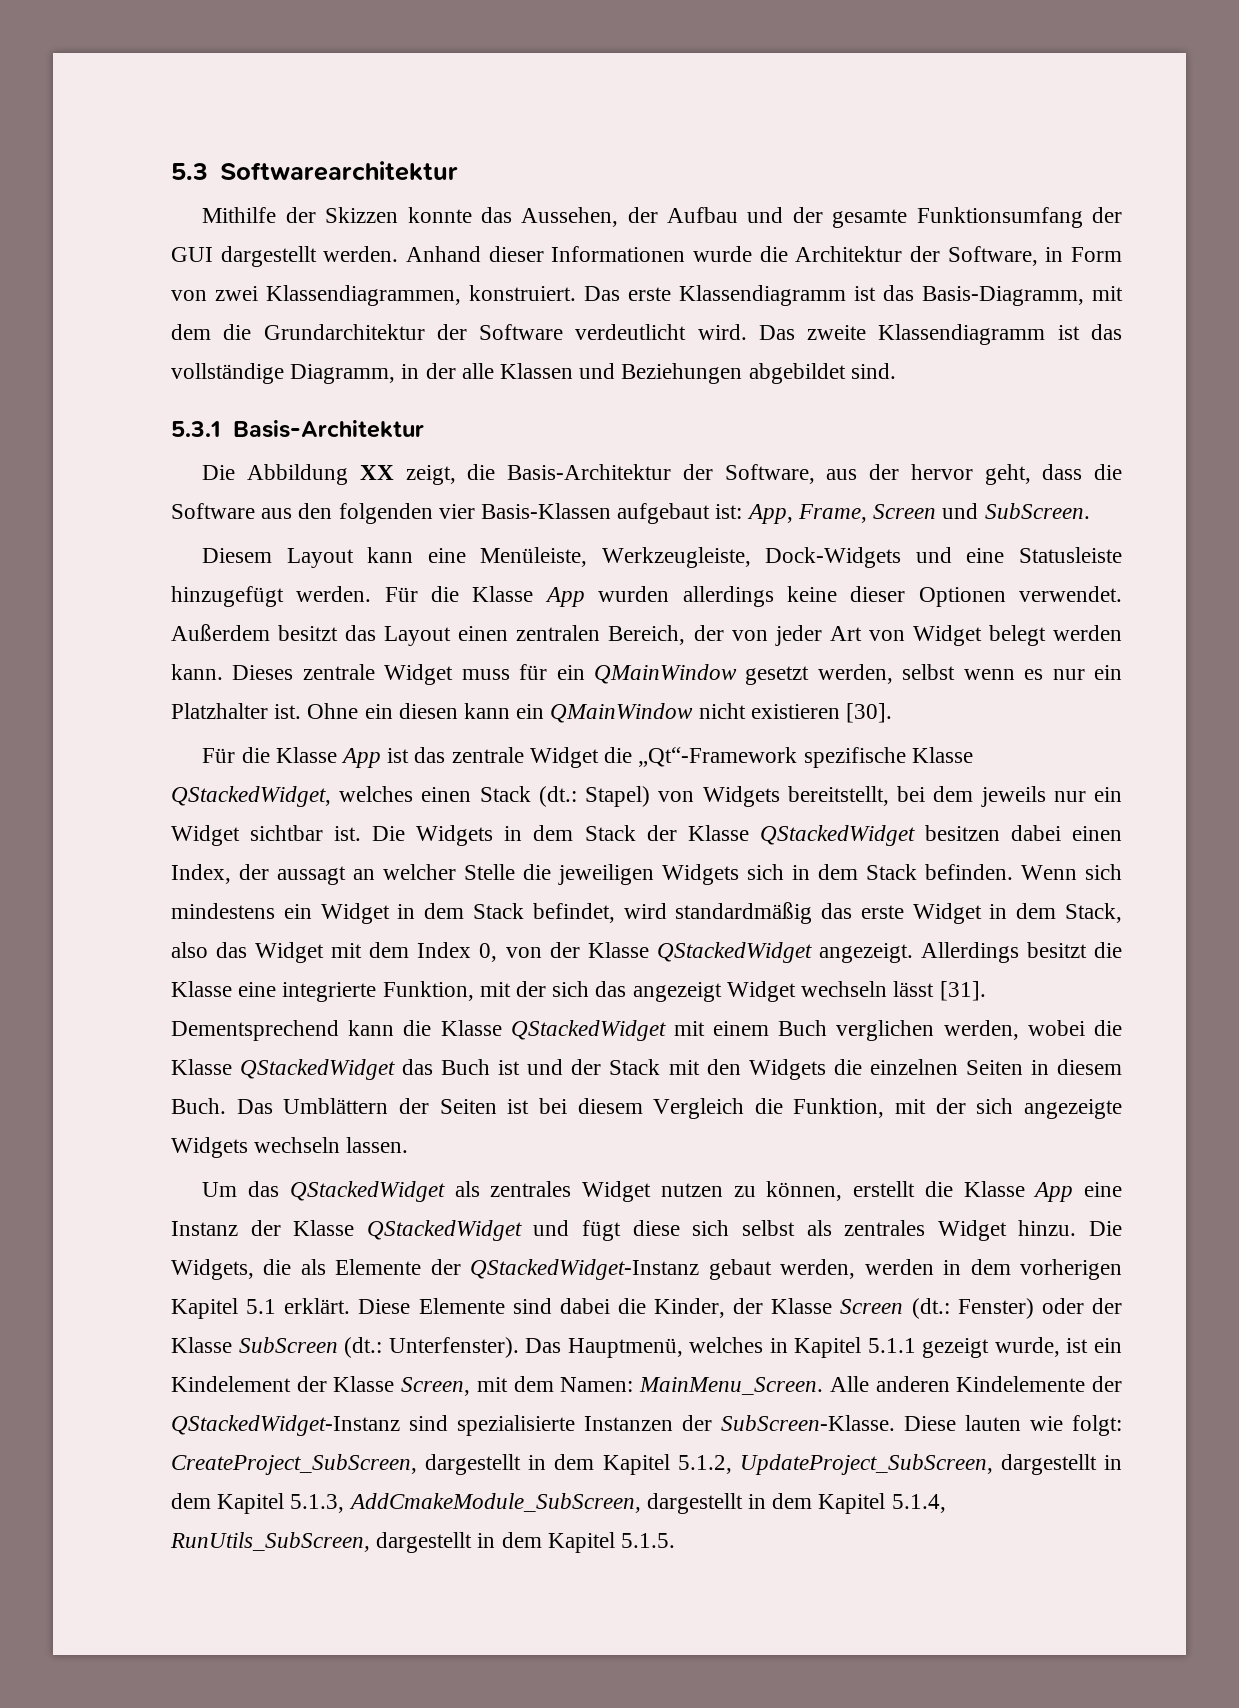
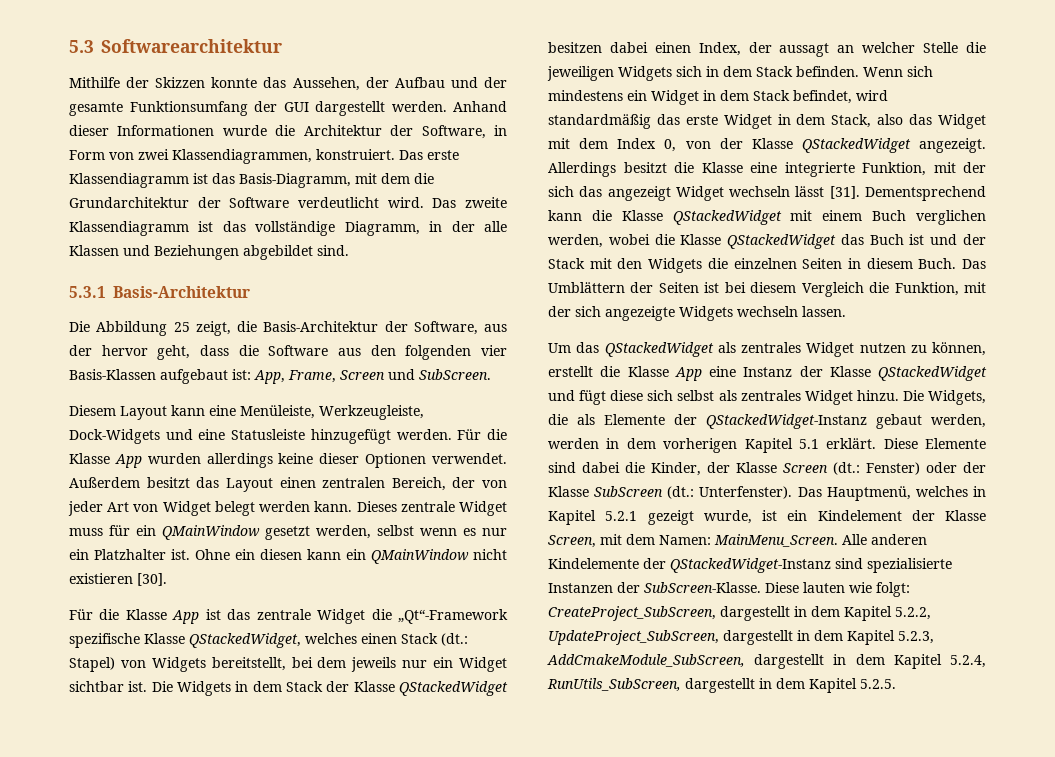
- Die Abbildung XX zeigt, die Basis-Architektur der Software, aus der hervor geht, dass die Software aus den folgenden vier Basis-Klassen aufgebaut ist: App, Frame, Screen und SubScreen.
+ Die Abbildung 25 zeigt, die Basis-Architektur der Software, aus der hervor geht, dass die Software aus den folgenden vier Basis-Klassen aufgebaut ist: App, Frame, Screen und SubScreen.
- Das Hauptmenü, welches in Kapitel 5.1.1 gezeigt wurde, ist ein Kindelement der Klasse Screen, mit dem Namen: MainMenu_Screen.
+ Das Hauptmenü, welches in Kapitel 5.2.1 gezeigt wurde, ist ein Kindelement der Klasse Screen, mit dem Namen: MainMenu_Screen.
- Diese lauten wie folgt: CreateProject_SubScreen, dargestellt in dem Kapitel 5.1.2, UpdateProject_SubScreen, dargestellt in dem Kapitel 5.1.3, AddCmakeModule_SubScreen, dargestellt in dem Kapitel 5.1.4, RunUtils_SubScreen, dargestellt in dem Kapitel 5.1.5.
+ Diese lauten wie folgt: CreateProject_SubScreen, dargestellt in dem Kapitel 5.2.2, UpdateProject_SubScreen, dargestellt in dem Kapitel 5.2.3, AddCmakeModule_SubScreen, dargestellt in dem Kapitel 5.2.4, RunUtils_SubScreen, dargestellt in dem Kapitel 5.2.5.

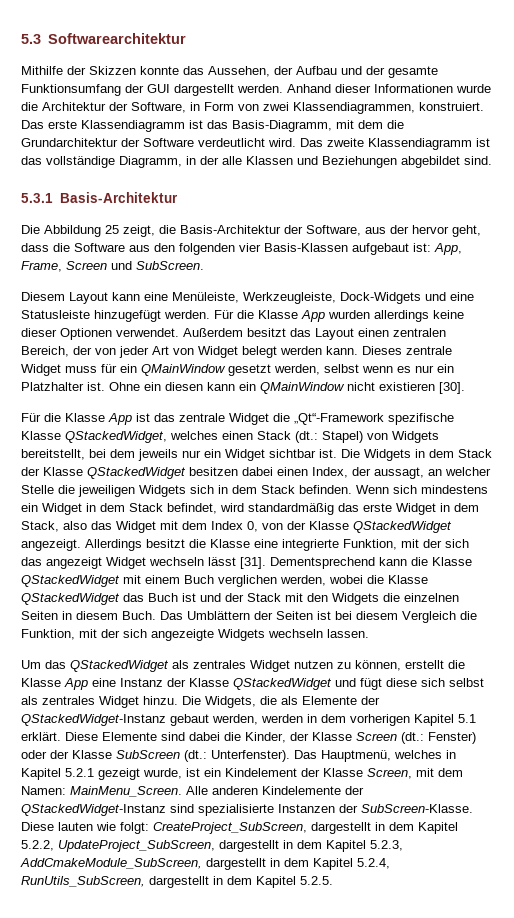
- Die Widgets in dem Stack der Klasse QStackedWidget besitzen dabei einen Index, der aussagt an welcher Stelle die jeweiligen Widgets sich in dem Stack befinden.
+ Die Widgets in dem Stack der Klasse QStackedWidget besitzen dabei einen Index, der aussagt, an welcher Stelle die jeweiligen Widgets sich in dem Stack befinden.

